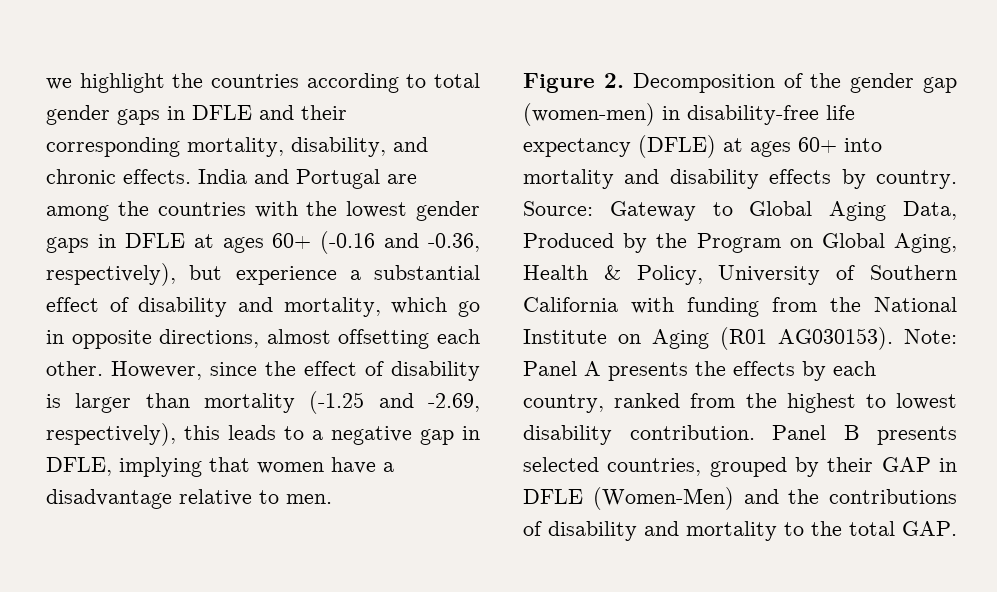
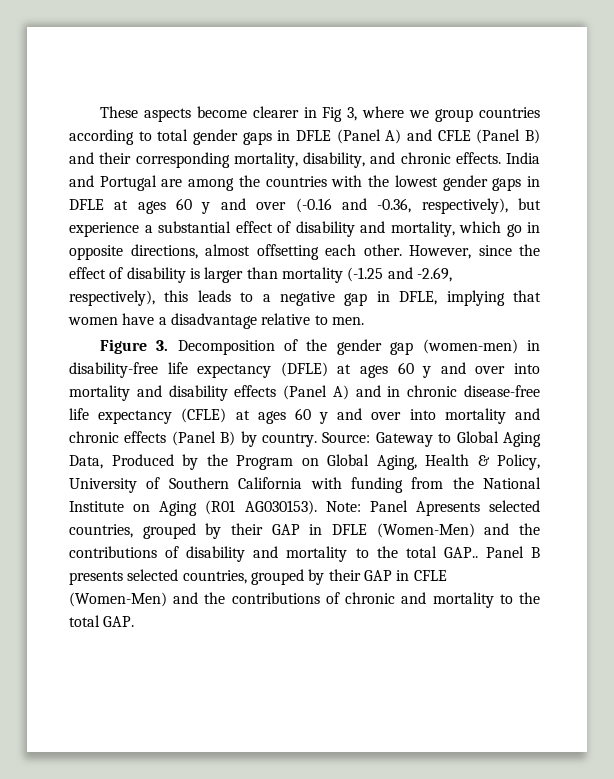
- we highlight the countries according to total gender gaps in DFLE and their corresponding mortality, disability, and chronic effects.
+ These aspects become clearer in Fig 3, where we group countries according to total gender gaps in DFLE (Panel A) and CFLE (Panel B) and their corresponding mortality, disability, and chronic effects.
- India and Portugal are among the countries with the lowest gender gaps in DFLE at ages 60+ (-0.16 and -0.36, respectively), but experience a substantial effect of disability and mortality, which go in opposite directions, almost offsetting each other.
+ India and Portugal are among the countries with the lowest gender gaps in DFLE at ages 60 y and over (-0.16 and -0.36, respectively), but experience a substantial effect of disability and mortality, which go in opposite directions, almost offsetting each other.
- Figure 2. Decomposition of the gender gap (women-men) in disability-free life expectancy (DFLE) at ages 60+ into mortality and disability effects by country.
+ Figure 3. Decomposition of the gender gap (women-men) in disability-free life expectancy (DFLE) at ages 60 y and over into mortality and disability effects (Panel A) and in chronic disease-free life expectancy (CFLE) at ages 60 y and over into mortality and chronic effects (Panel B) by country.
- Note: Panel A presents the effects by each country, ranked from the highest to lowest disability contribution. Panel B presents selected countries, grouped by their GAP in DFLE (Women-Men) and the contributions of disability and mortality to the total GAP.
+ Note: Panel Apresents selected countries, grouped by their GAP in DFLE (Women-Men) and the contributions of disability and mortality to the total GAP.. Panel B presents selected countries, grouped by their GAP in CFLE (Women-Men) and the contributions of chronic and mortality to the total GAP.

